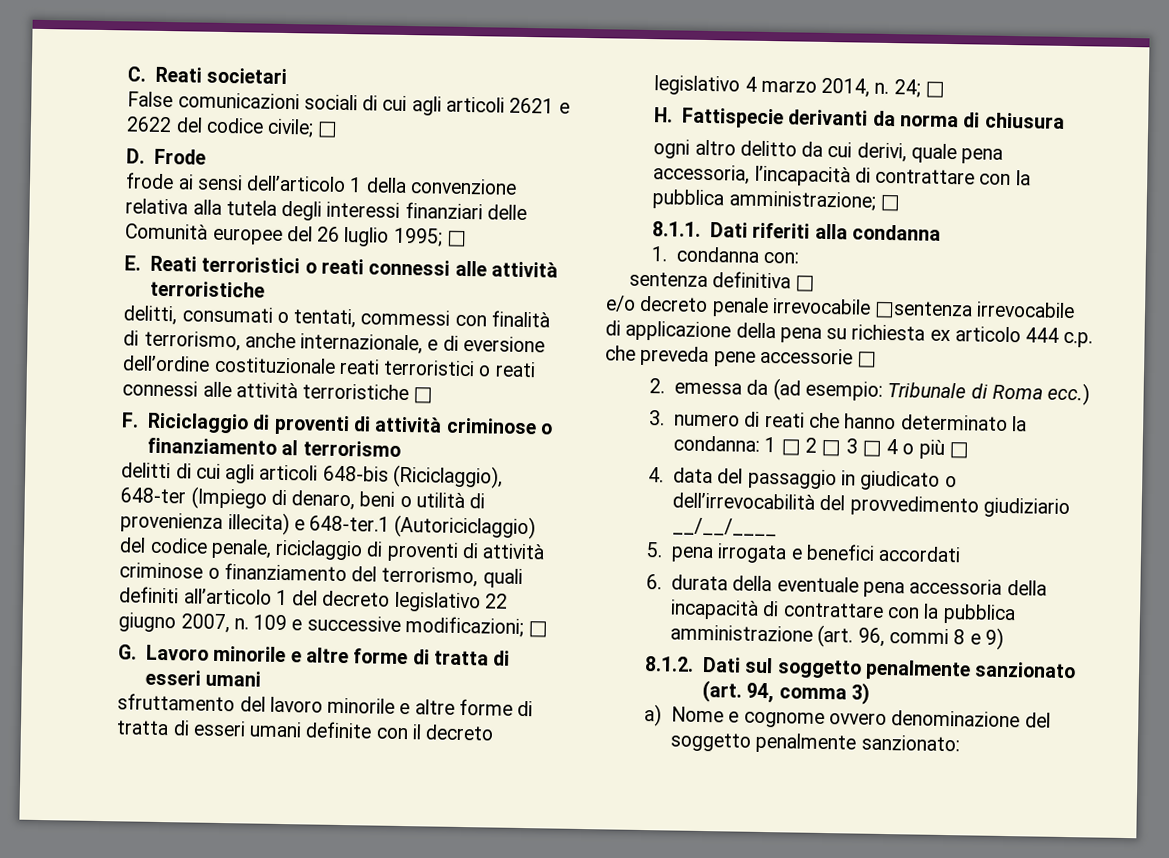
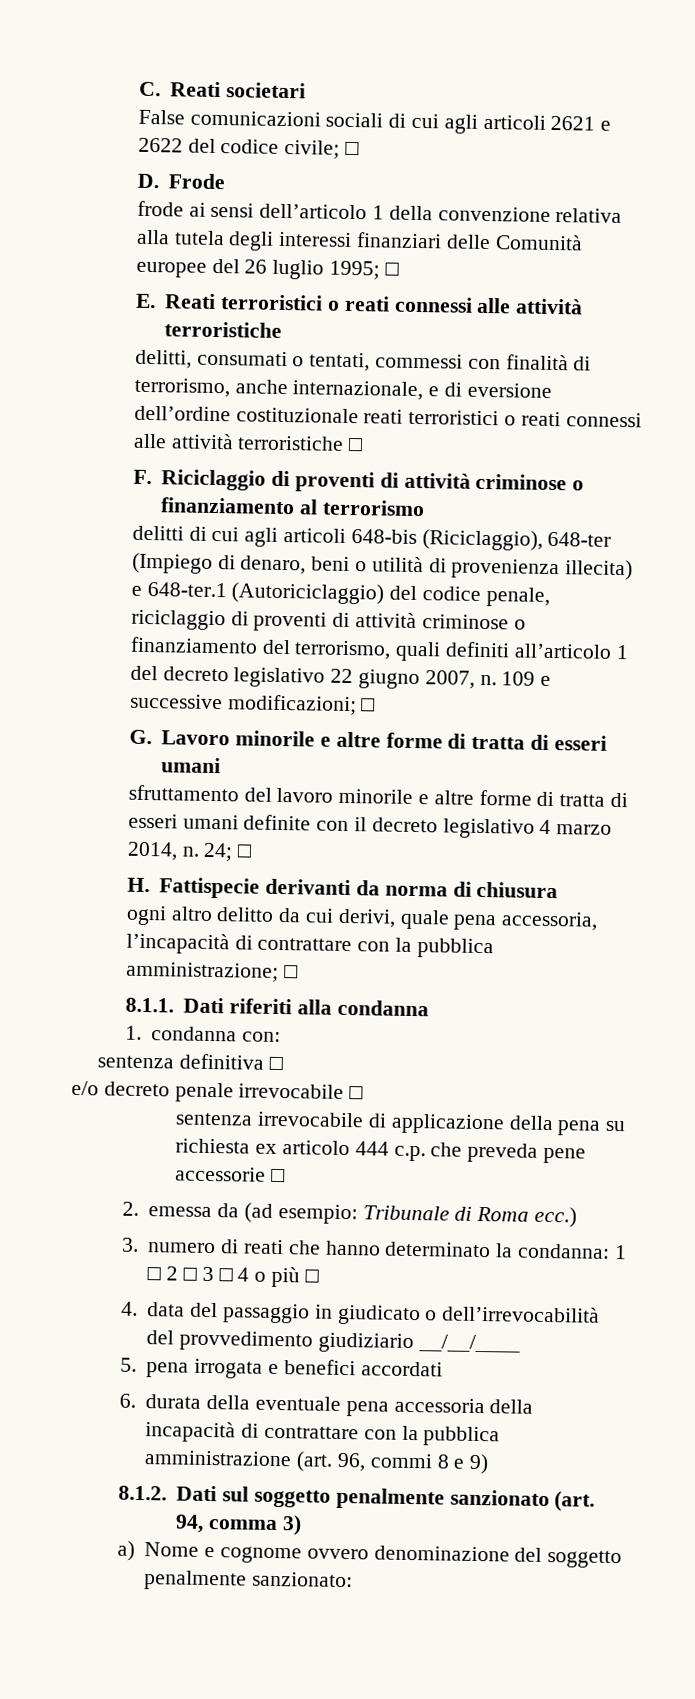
- e/o decreto penale irrevocabile □sentenza irrevocabile di applicazione della pena su richiesta ex articolo 444 c.p. che preveda pene accessorie □
+ e/o decreto penale irrevocabile □
+ sentenza irrevocabile di applicazione della pena su richiesta ex articolo 444 c.p. che preveda pene accessorie □

